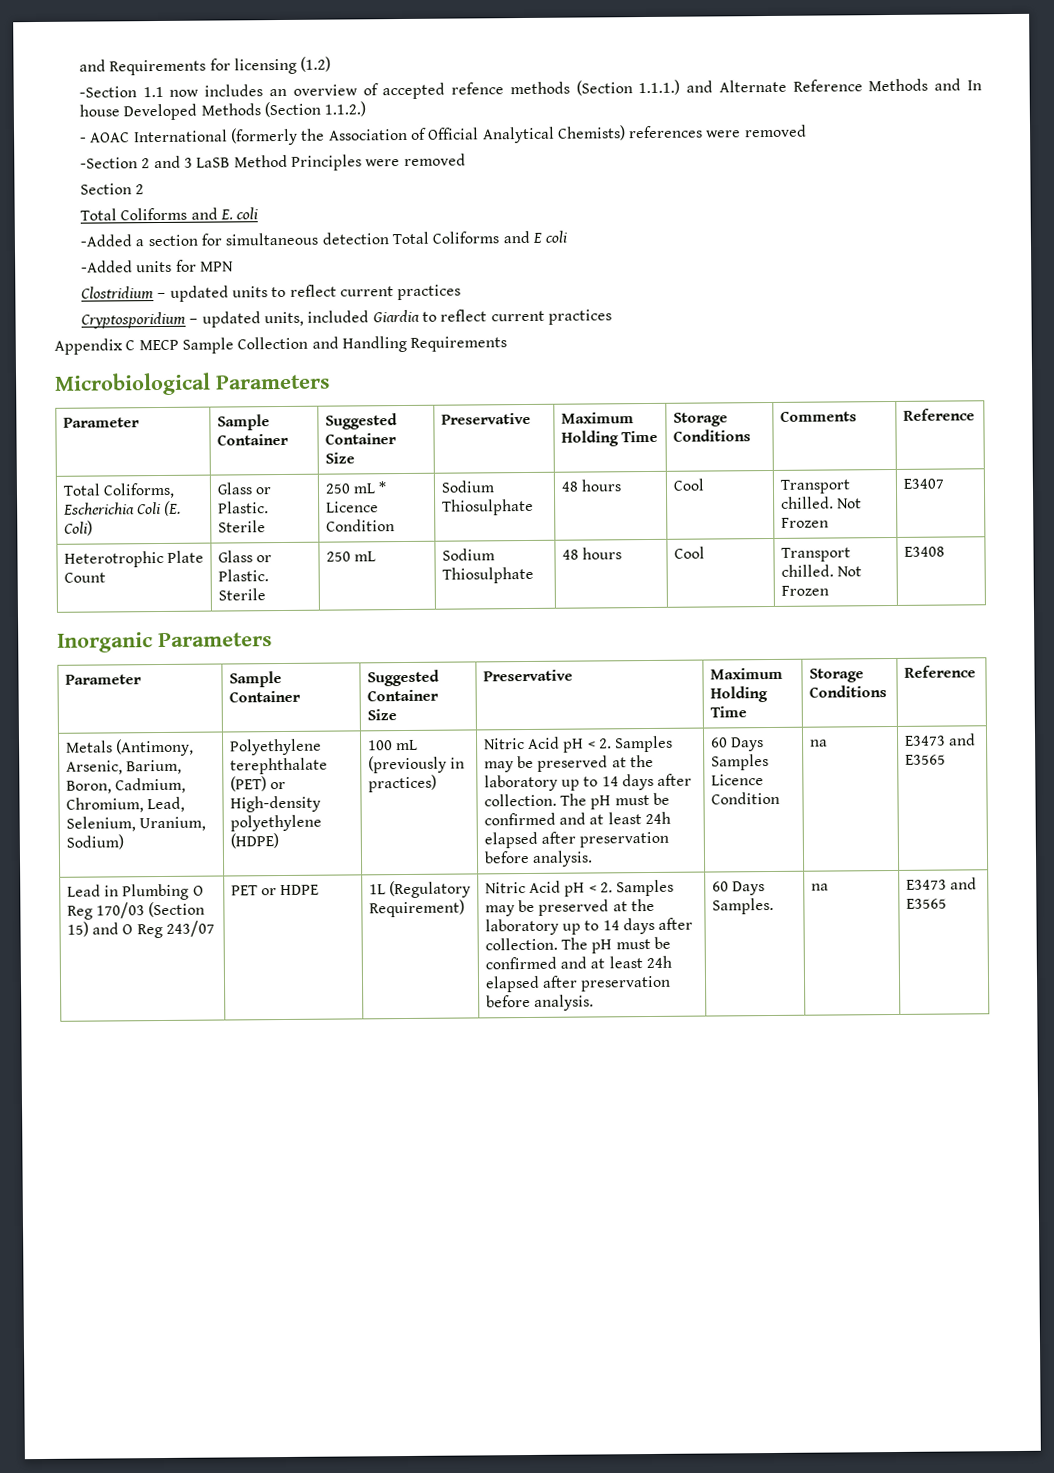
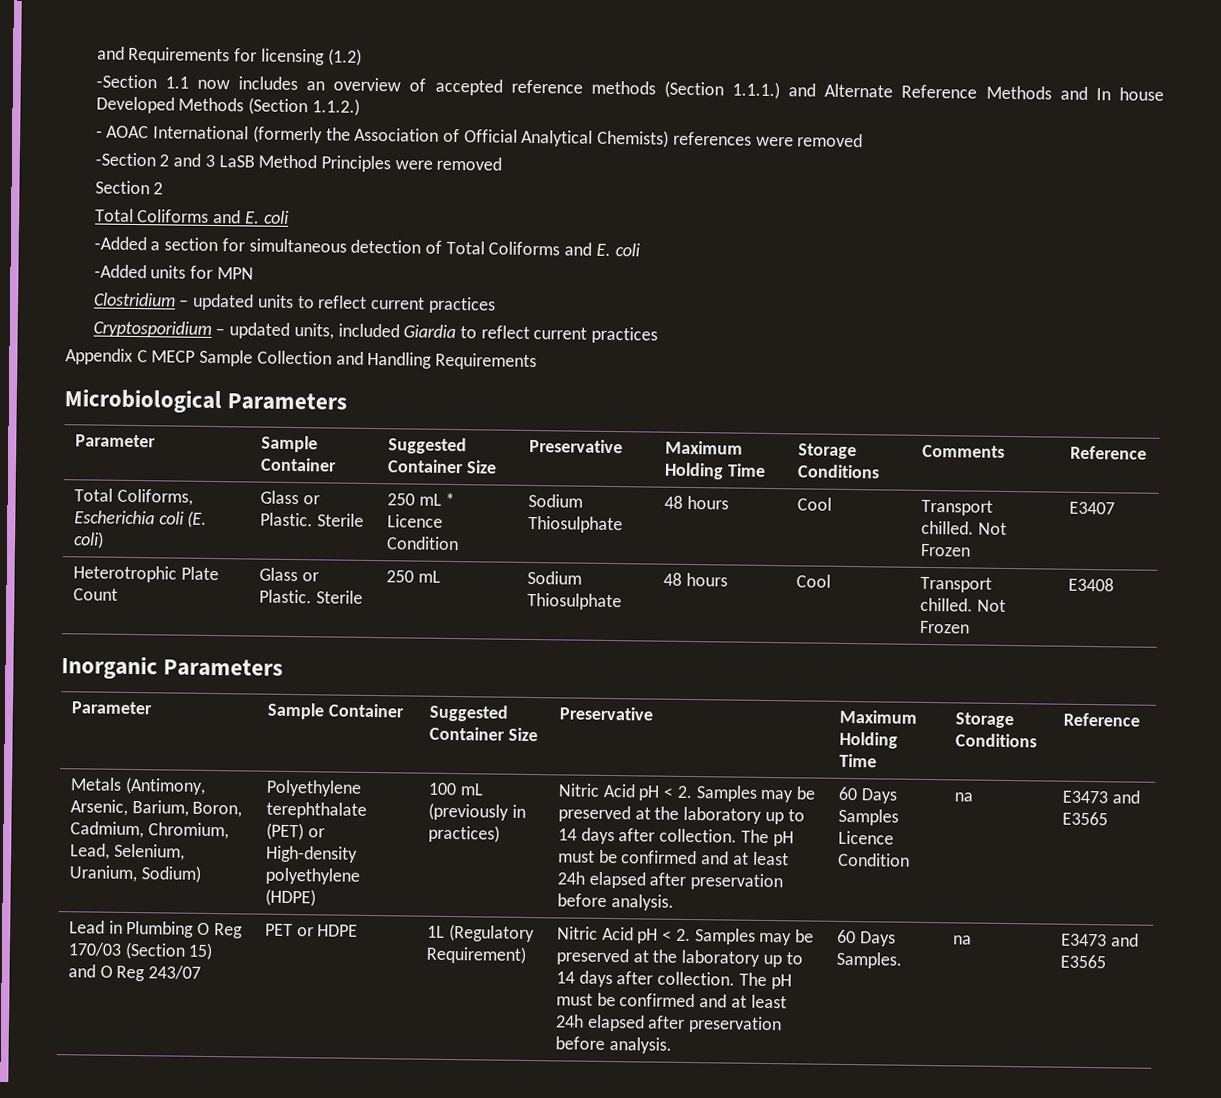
- -Section 1.1 now includes an overview of accepted refence methods (Section 1.1.1.) and Alternate Reference Methods and In house Developed Methods (Section 1.1.2.)
+ -Section 1.1 now includes an overview of accepted reference methods (Section 1.1.1.) and Alternate Reference Methods and In house Developed Methods (Section 1.1.2.)
- -Added a section for simultaneous detection Total Coliforms and E coli
+ -Added a section for simultaneous detection of Total Coliforms and E. coli
- Total Coliforms, Escherichia Coli (E. Coli) | Glass or Plastic. Sterile | 250 mL * Licence Condition | Sodium Thiosulphate | 48 hours | Cool | Transport chilled. Not Frozen | E3407
+ Total Coliforms, Escherichia coli (E. coli) | Glass or Plastic. Sterile | 250 mL * Licence Condition | Sodium Thiosulphate | 48 hours | Cool | Transport chilled. Not Frozen | E3407

